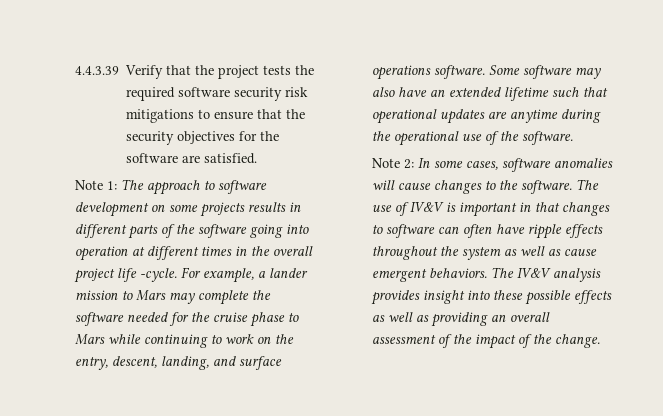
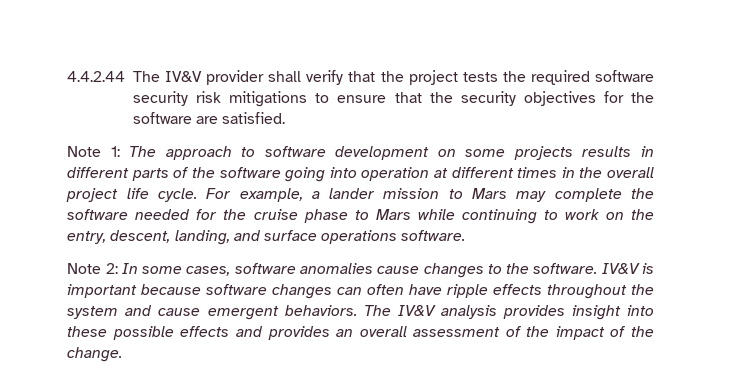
- 4.4.3.39 Verify that the project tests the required software security risk mitigations to ensure that the security objectives for the software are satisfied.
+ 4.4.2.44 The IV&V provider shall verify that the project tests the required software security risk mitigations to ensure that the security objectives for the software are satisfied.
- Note 1: The approach to software development on some projects results in different parts of the software going into operation at different times in the overall project life -cycle.
+ Note 1: The approach to software development on some projects results in different parts of the software going into operation at different times in the overall project life cycle.
- Some software may also have an extended lifetime such that operational updates are anytime during the operational use of the software.
- Note 2: In some cases, software anomalies will cause changes to the software.
+ Note 2: In some cases, software anomalies cause changes to the software.
- The use of IV&V is important in that changes to software can often have ripple effects throughout the system as well as cause emergent behaviors.
+ IV&V is important because software changes can often have ripple effects throughout the system and cause emergent behaviors.
- The IV&V analysis provides insight into these possible effects as well as providing an overall assessment of the impact of the change.
+ The IV&V analysis provides insight into these possible effects and provides an overall assessment of the impact of the change.

